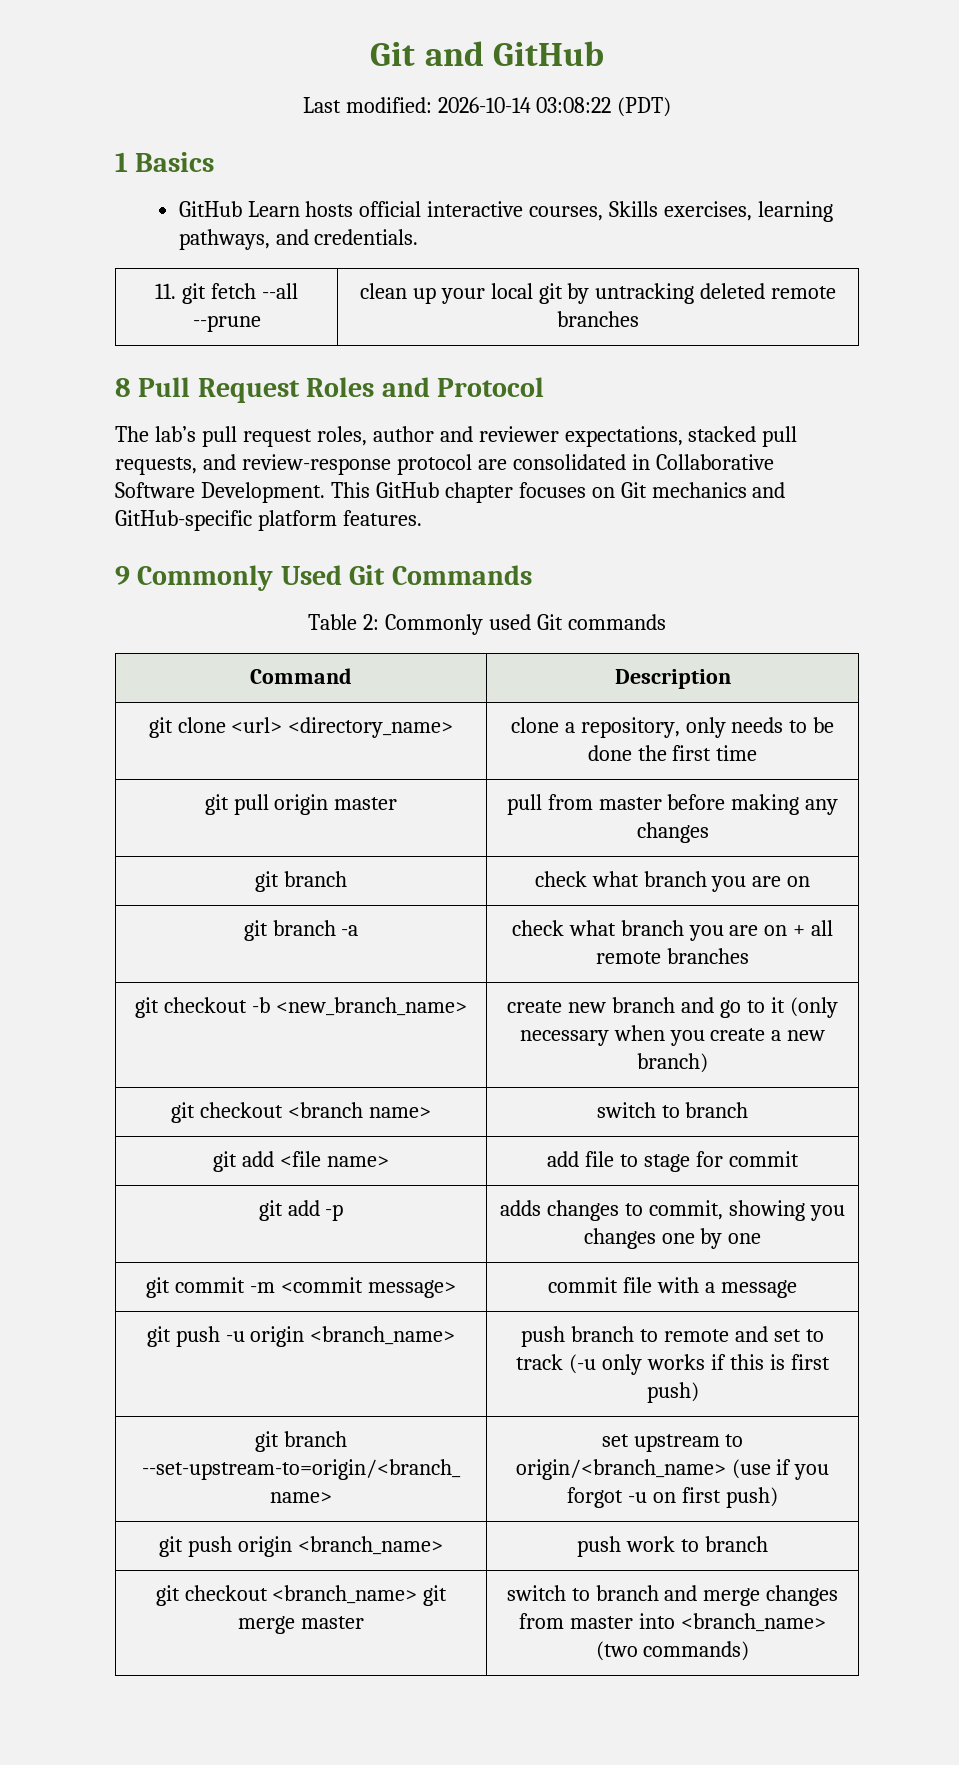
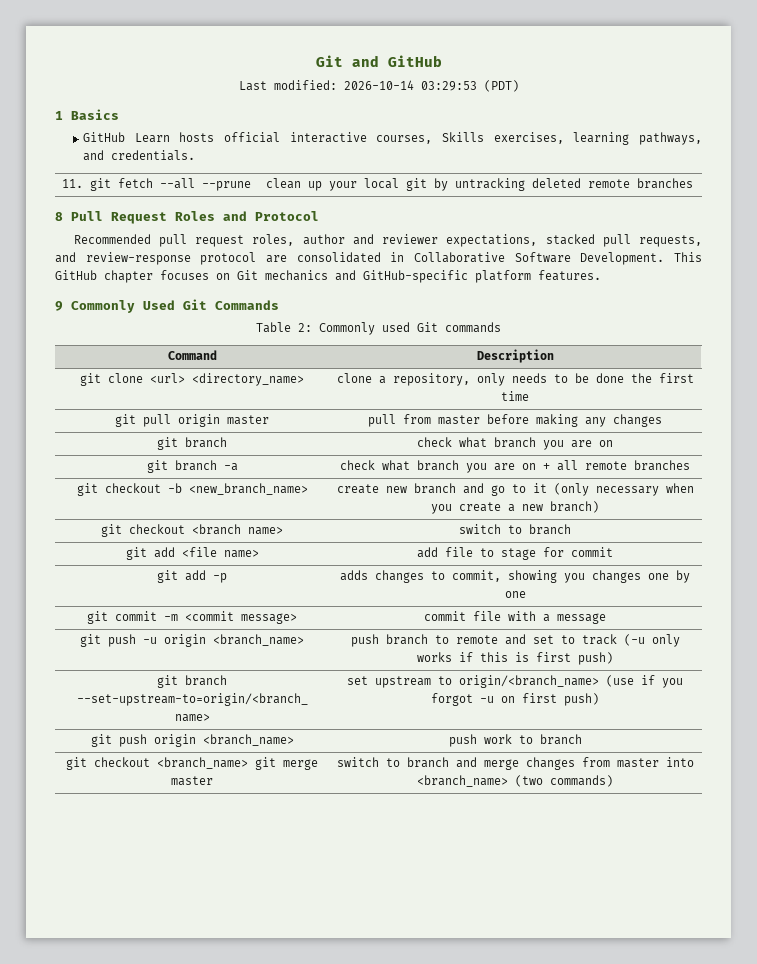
- Last modified: 2026-10-14 03:08:22 (PDT)
+ Last modified: 2026-10-14 03:29:53 (PDT)
- The lab’s pull request roles, author and reviewer expectations, stacked pull requests, and review-response protocol are consolidated in Collaborative Software Development.
+ Recommended pull request roles, author and reviewer expectations, stacked pull requests, and review-response protocol are consolidated in Collaborative Software Development.

